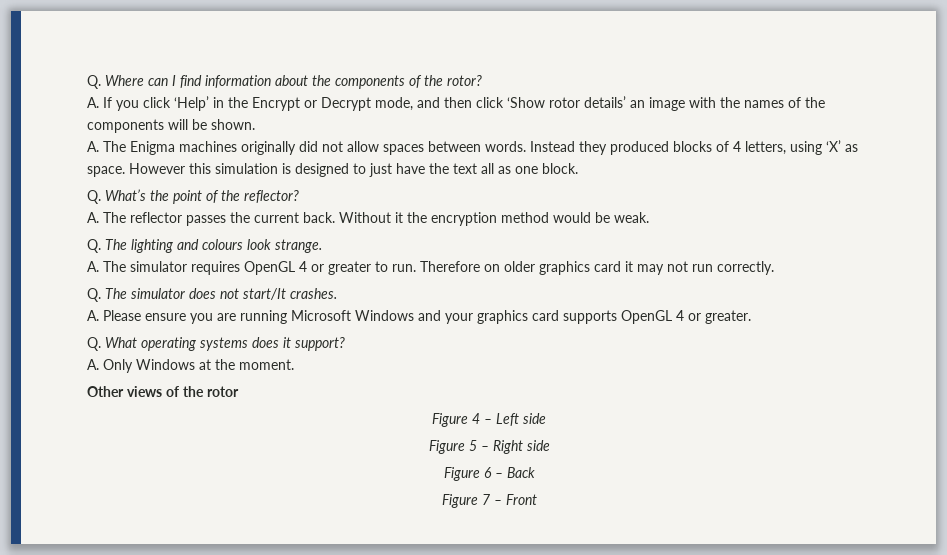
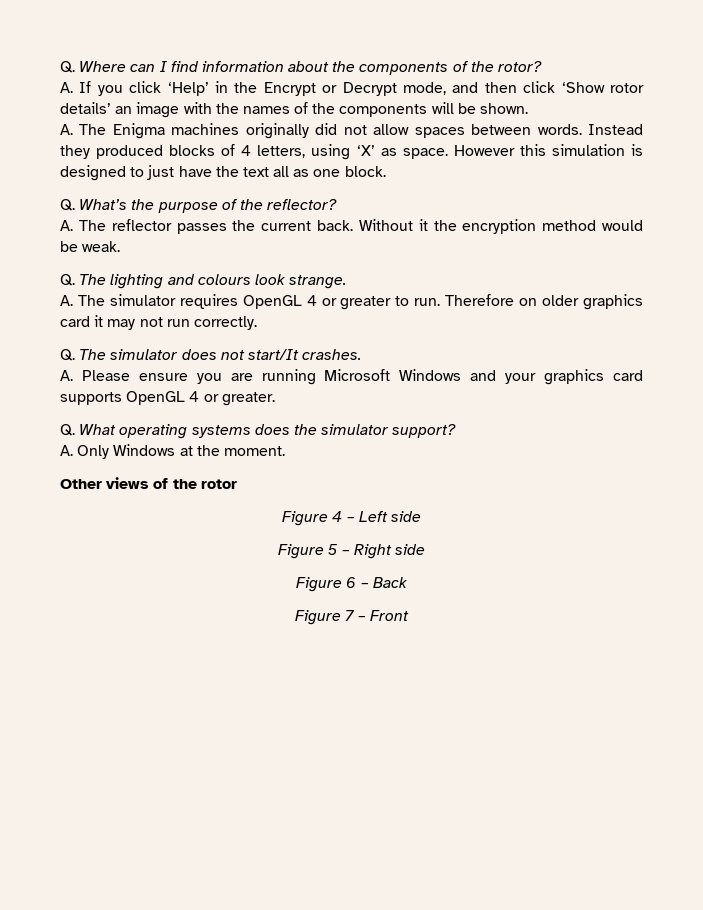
- Q. What’s the point of the reflector?
+ Q. What’s the purpose of the reflector?
- Q. What operating systems does it support?
+ Q. What operating systems does the simulator support?

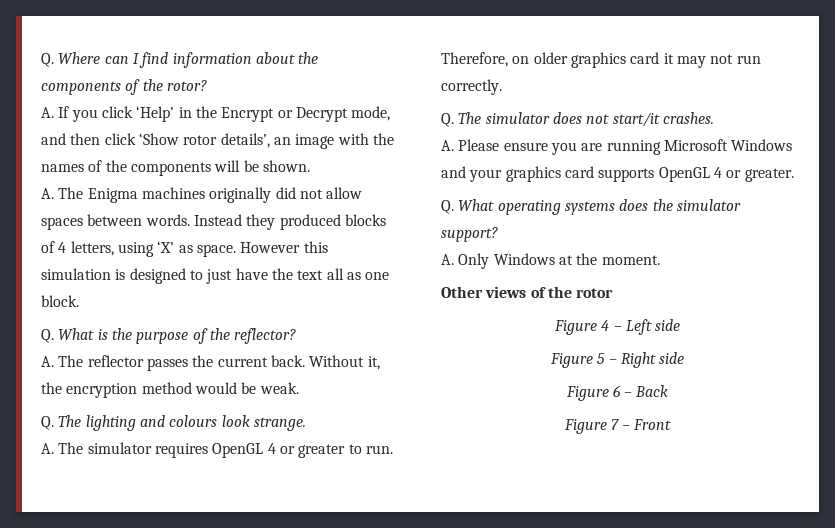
- A. If you click ‘Help’ in the Encrypt or Decrypt mode, and then click ‘Show rotor details’ an image with the names of the components will be shown.
+ A. If you click ‘Help’ in the Encrypt or Decrypt mode, and then click ‘Show rotor details’, an image with the names of the components will be shown.
- Q. What’s the purpose of the reflector?
+ Q. What is the purpose of the reflector?
- Without it the encryption method would be weak.
+ Without it, the encryption method would be weak.
- Therefore on older graphics card it may not run correctly.
+ Therefore, on older graphics card it may not run correctly.
- Q. The simulator does not start/It crashes.
+ Q. The simulator does not start/it crashes.

